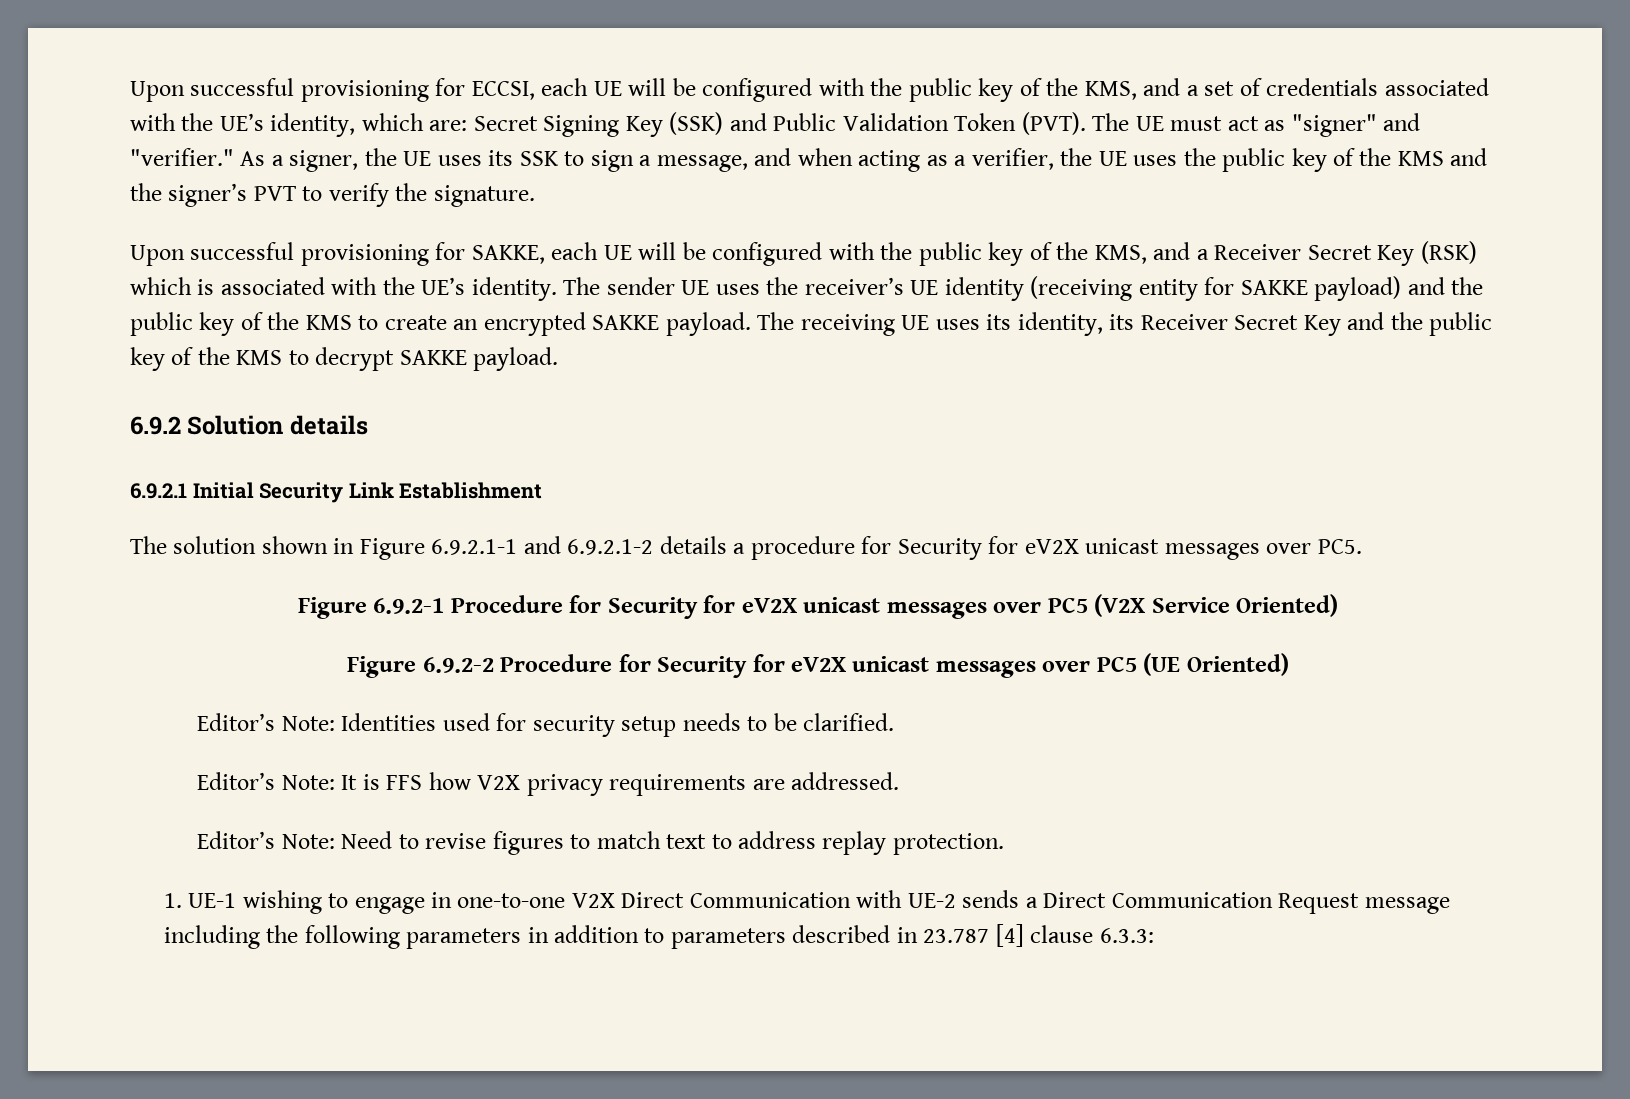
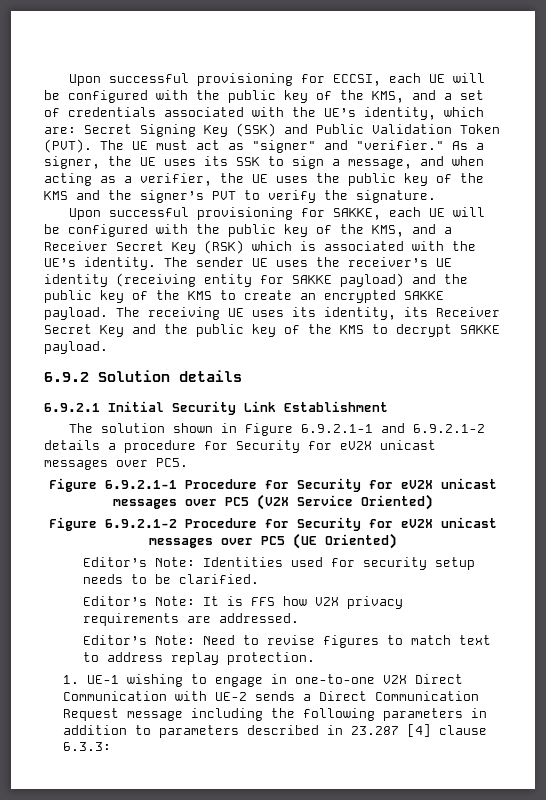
- Figure 6.9.2-1 Procedure for Security for eV2X unicast messages over PC5 (V2X Service Oriented)
+ Figure 6.9.2.1-1 Procedure for Security for eV2X unicast messages over PC5 (V2X Service Oriented)
- Figure 6.9.2-2 Procedure for Security for eV2X unicast messages over PC5 (UE Oriented)
+ Figure 6.9.2.1-2 Procedure for Security for eV2X unicast messages over PC5 (UE Oriented)
- 1. UE-1 wishing to engage in one-to-one V2X Direct Communication with UE-2 sends a Direct Communication Request message including the following parameters in addition to parameters described in 23.787 [4] clause 6.3.3:
+ 1. UE-1 wishing to engage in one-to-one V2X Direct Communication with UE-2 sends a Direct Communication Request message including the following parameters in addition to parameters described in 23.287 [4] clause 6.3.3:

